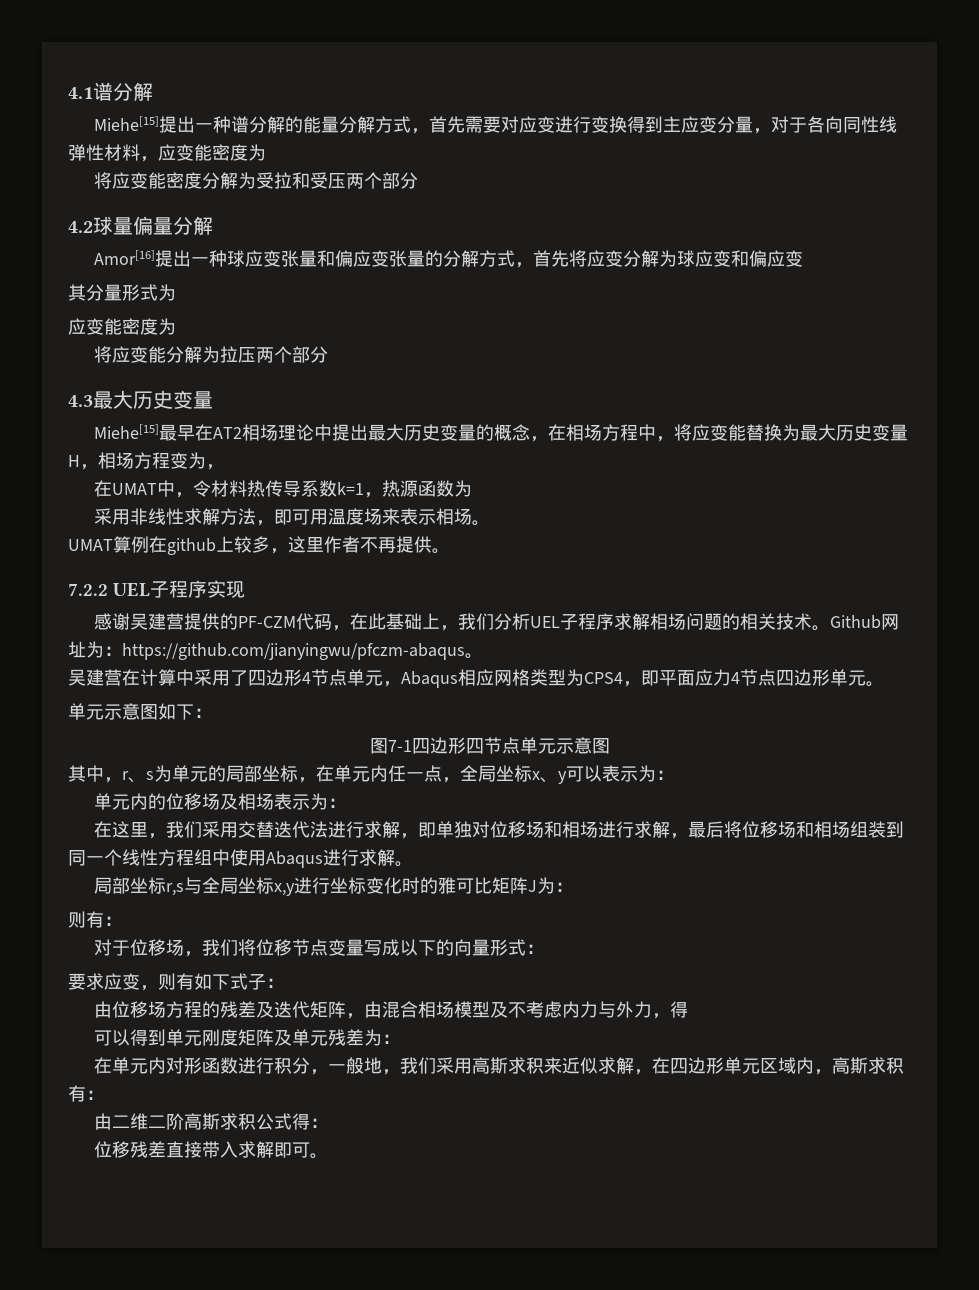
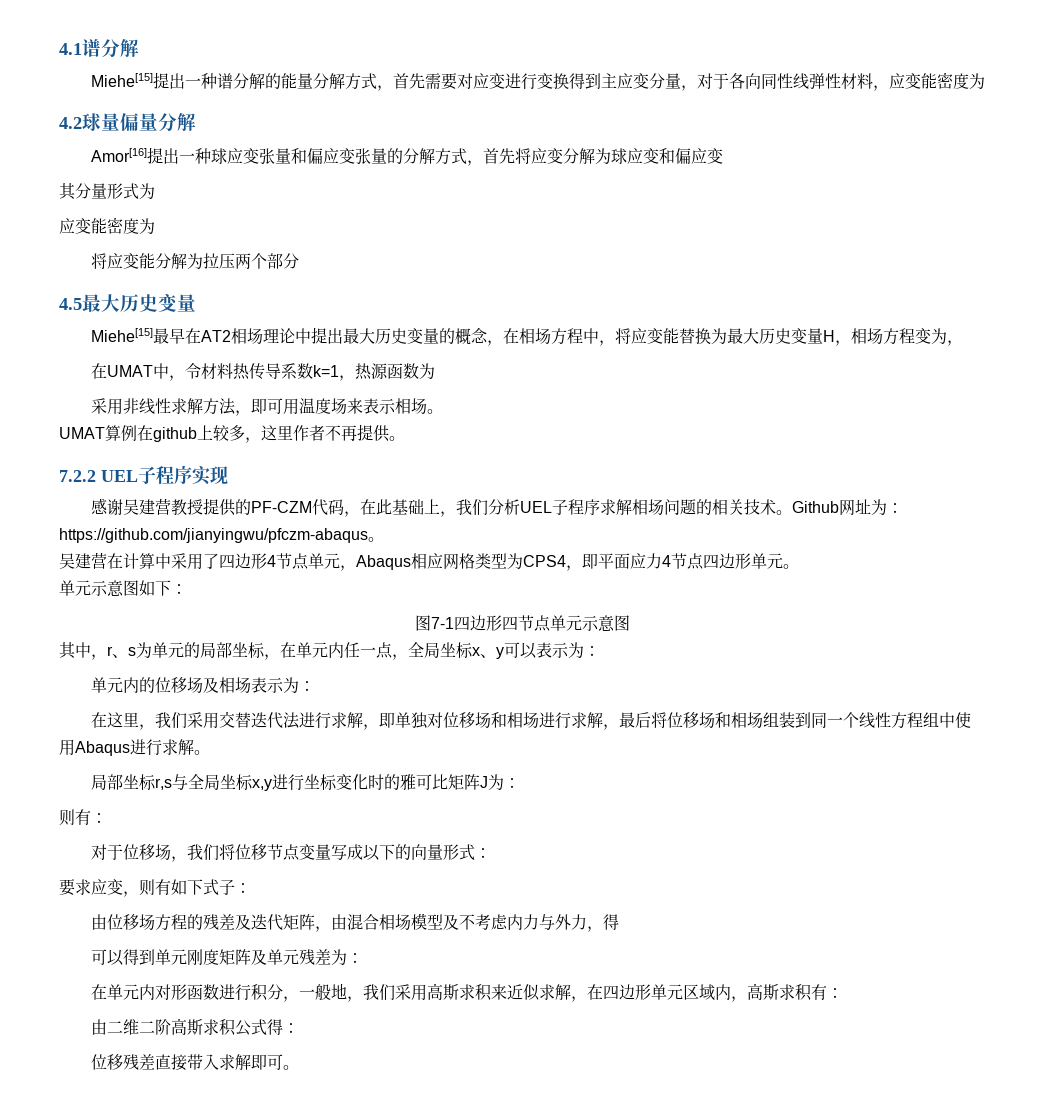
- 将应变能密度分解为受拉和受压两个部分
- 4.3最大历史变量
+ 4.5最大历史变量
- 感谢吴建营提供的PF-CZM代码，在此基础上，我们分析UEL子程序求解相场问题的相关技术。
+ 感谢吴建营教授提供的PF-CZM代码，在此基础上，我们分析UEL子程序求解相场问题的相关技术。

